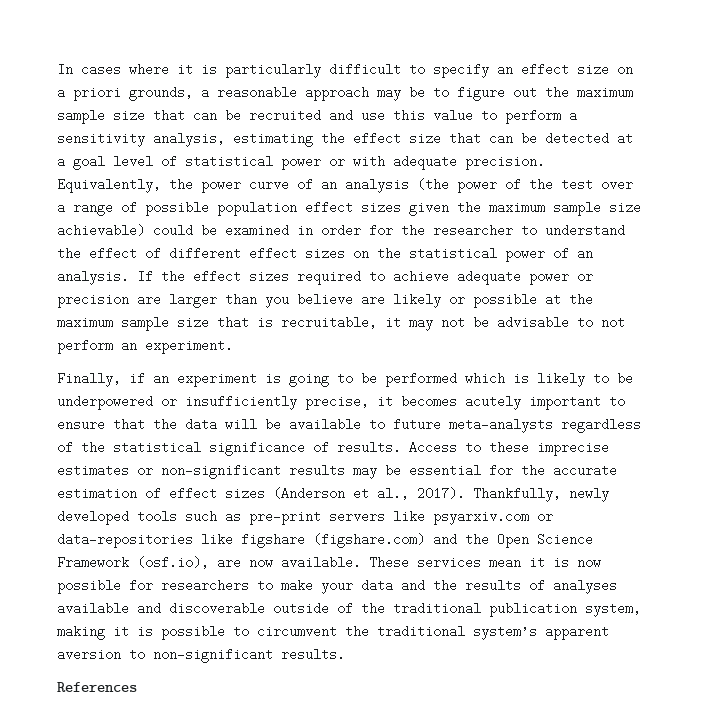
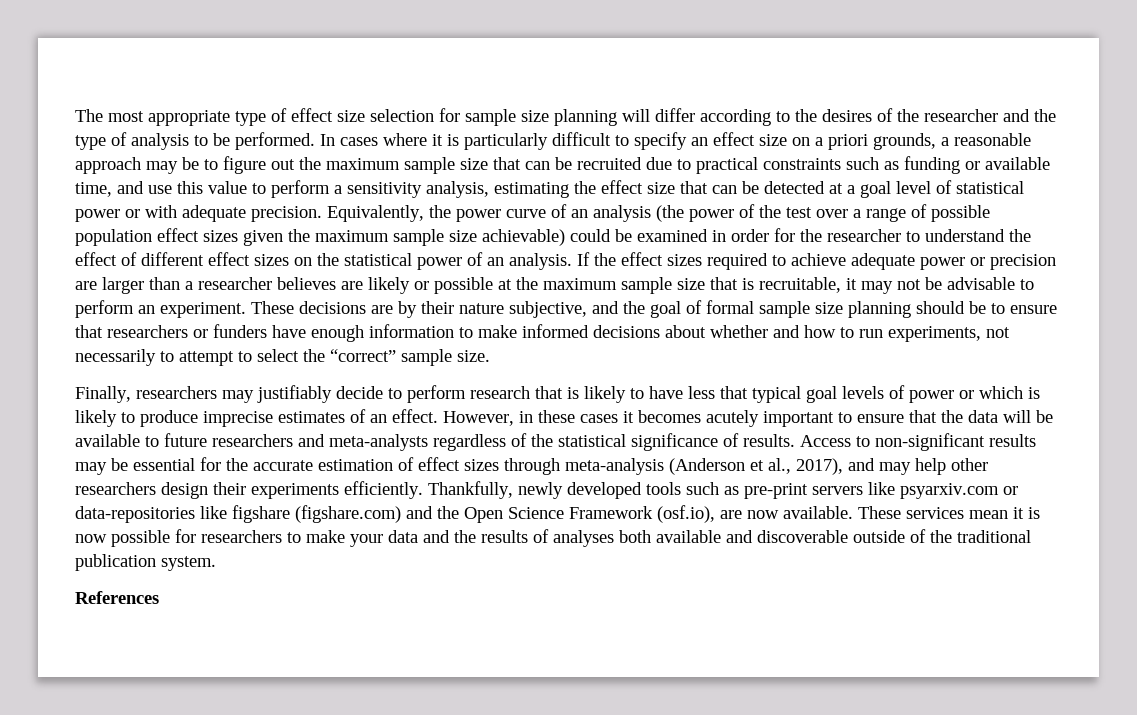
+ The most appropriate type of effect size selection for sample size planning will differ according to the desires of the researcher and the type of analysis to be performed.
- In cases where it is particularly difficult to specify an effect size on a priori grounds, a reasonable approach may be to figure out the maximum sample size that can be recruited and use this value to perform a sensitivity analysis, estimating the effect size that can be detected at a goal level of statistical power or with adequate precision.
+ In cases where it is particularly difficult to specify an effect size on a priori grounds, a reasonable approach may be to figure out the maximum sample size that can be recruited due to practical constraints such as funding or available time, and use this value to perform a sensitivity analysis, estimating the effect size that can be detected at a goal level of statistical power or with adequate precision.
- If the effect sizes required to achieve adequate power or precision are larger than you believe are likely or possible at the maximum sample size that is recruitable, it may not be advisable to not perform an experiment.
- Finally, if an experiment is going to be performed which is likely to be underpowered or insufficiently precise, it becomes acutely important to ensure that the data will be available to future meta-analysts regardless of the statistical significance of results.
+ If the effect sizes required to achieve adequate power or precision are larger than a researcher believes are likely or possible at the maximum sample size that is recruitable, it may not be advisable to perform an experiment. These decisions are by their nature subjective, and the goal of formal sample size planning should be to ensure that researchers or funders have enough information to make informed decisions about whether and how to run experiments, not necessarily to attempt to select the “correct” sample size.
+ Finally, researchers may justifiably decide to perform research that is likely to have less that typical goal levels of power or which is likely to produce imprecise estimates of an effect. However, in these cases it becomes acutely important to ensure that the data will be available to future researchers and meta-analysts regardless of the statistical significance of results.
- Access to these imprecise estimates or non-significant results may be essential for the accurate estimation of effect sizes (Anderson et al., 2017).
+ Access to non-significant results may be essential for the accurate estimation of effect sizes through meta-analysis (Anderson et al., 2017), and may help other researchers design their experiments efficiently.
- These services mean it is now possible for researchers to make your data and the results of analyses available and discoverable outside of the traditional publication system, making it is possible to circumvent the traditional system’s apparent aversion to non-significant results.
+ These services mean it is now possible for researchers to make your data and the results of analyses both available and discoverable outside of the traditional publication system.

